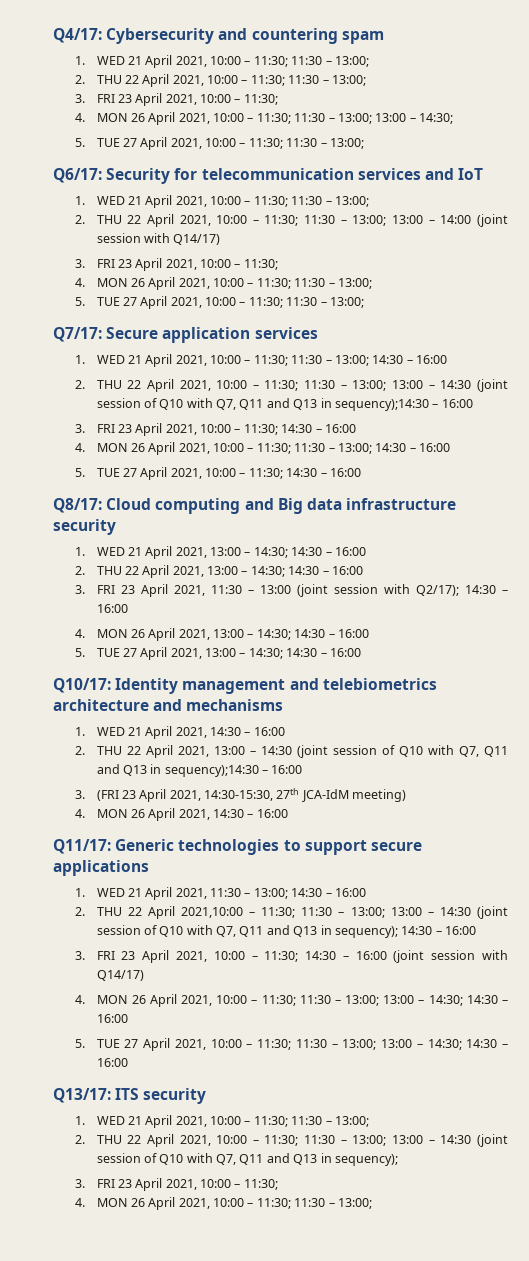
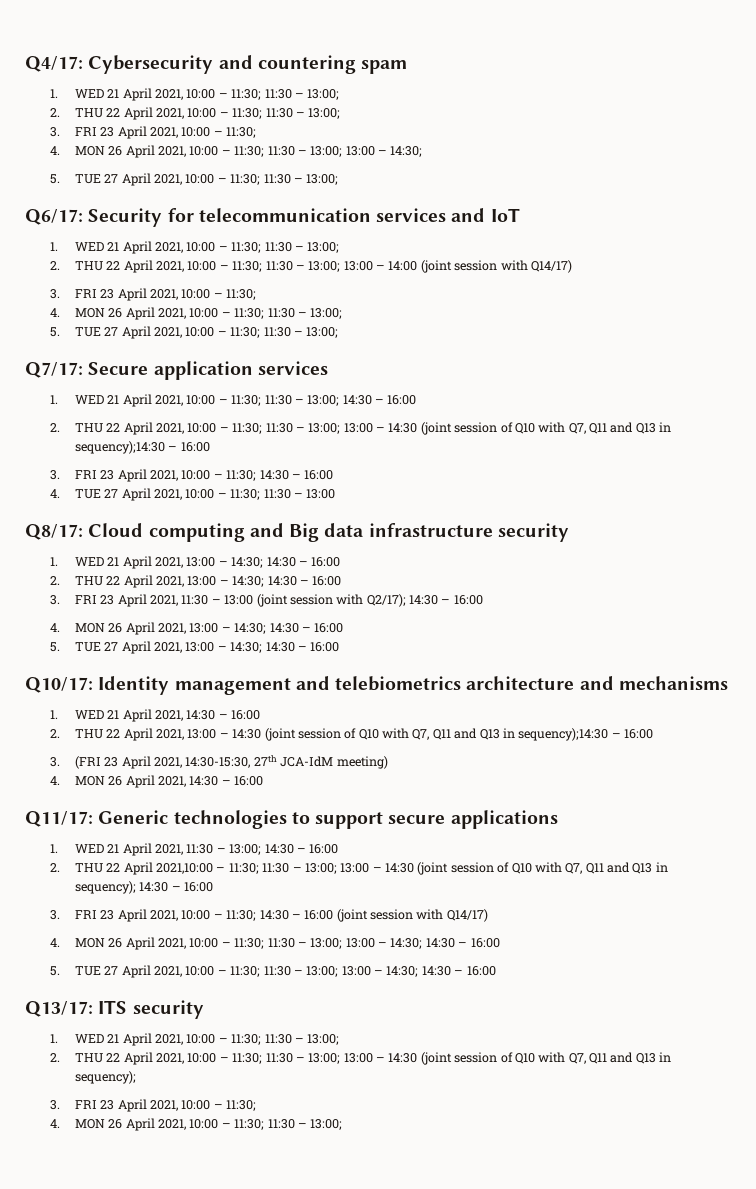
- 4. MON 26 April 2021, 10:00 – 11:30; 11:30 – 13:00; 14:30 – 16:00
- 5. TUE 27 April 2021, 10:00 – 11:30; 14:30 – 16:00
+ 4. TUE 27 April 2021, 10:00 – 11:30; 11:30 – 13:00

